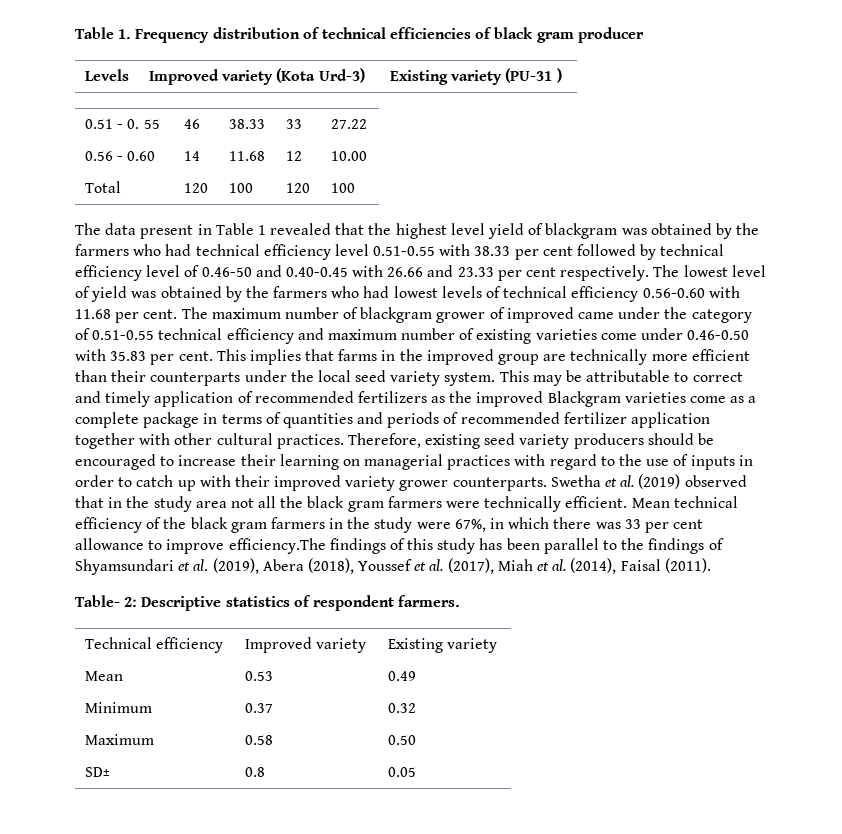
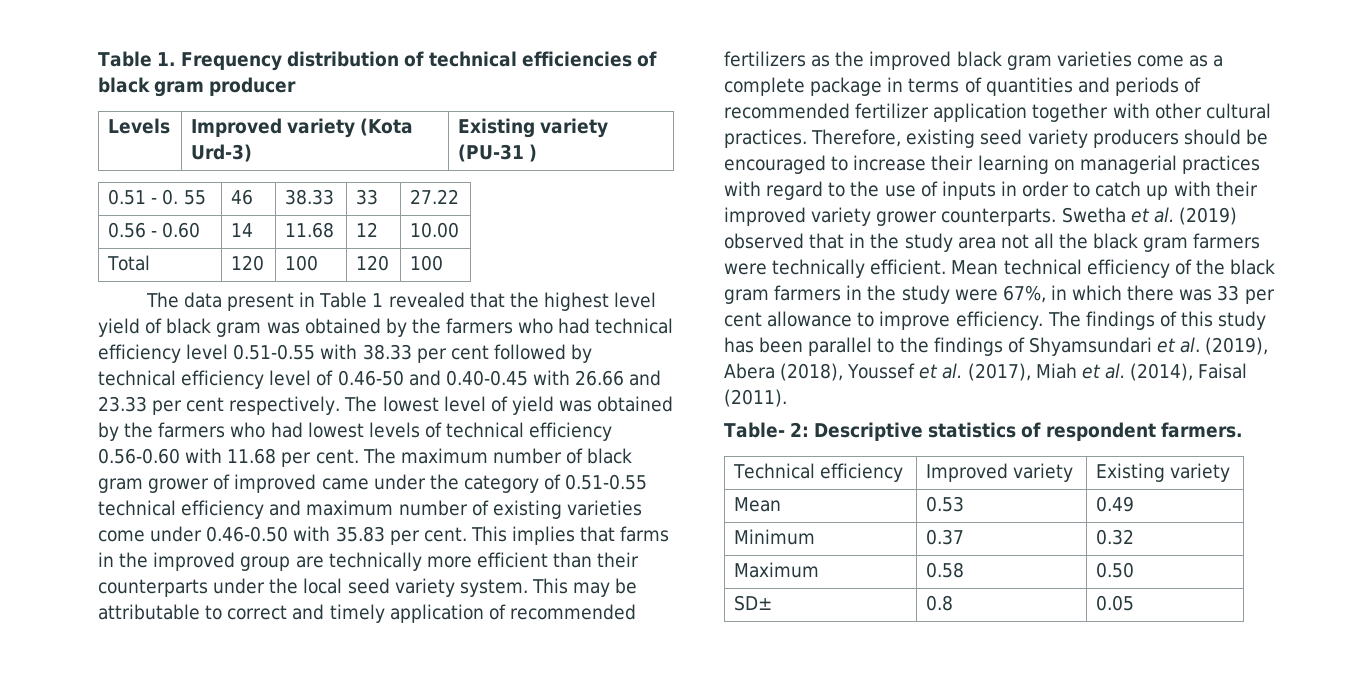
- The data present in Table 1 revealed that the highest level yield of blackgram was obtained by the farmers who had technical efficiency level 0.51-0.55 with 38.33 per cent followed by technical efficiency level of 0.46-50 and 0.40-0.45 with 26.66 and 23.33 per cent respectively.
+ The data present in Table 1 revealed that the highest level yield of black gram was obtained by the farmers who had technical efficiency level 0.51-0.55 with 38.33 per cent followed by technical efficiency level of 0.46-50 and 0.40-0.45 with 26.66 and 23.33 per cent respectively.
- The maximum number of blackgram grower of improved came under the category of 0.51-0.55 technical efficiency and maximum number of existing varieties come under 0.46-0.50 with 35.83 per cent.
+ The maximum number of black gram grower of improved came under the category of 0.51-0.55 technical efficiency and maximum number of existing varieties come under 0.46-0.50 with 35.83 per cent.
- This may be attributable to correct and timely application of recommended fertilizers as the improved Blackgram varieties come as a complete package in terms of quantities and periods of recommended fertilizer application together with other cultural practices.
+ This may be attributable to correct and timely application of recommended fertilizers as the improved black gram varieties come as a complete package in terms of quantities and periods of recommended fertilizer application together with other cultural practices.
- Mean technical efficiency of the black gram farmers in the study were 67%, in which there was 33 per cent allowance to improve efficiency.The findings of this study has been parallel to the findings of Shyamsundari et al. (2019), Abera (2018), Youssef et al. (2017), Miah et al. (2014), Faisal (2011).
+ Mean technical efficiency of the black gram farmers in the study were 67%, in which there was 33 per cent allowance to improve efficiency. The findings of this study has been parallel to the findings of Shyamsundari et al. (2019), Abera (2018), Youssef et al. (2017), Miah et al. (2014), Faisal (2011).

